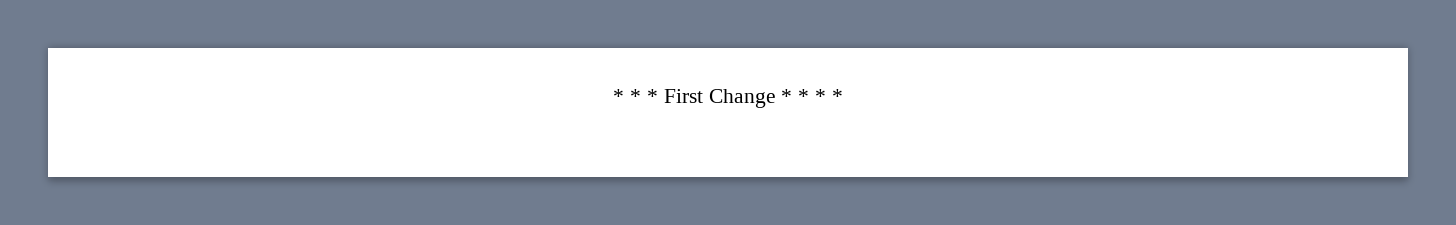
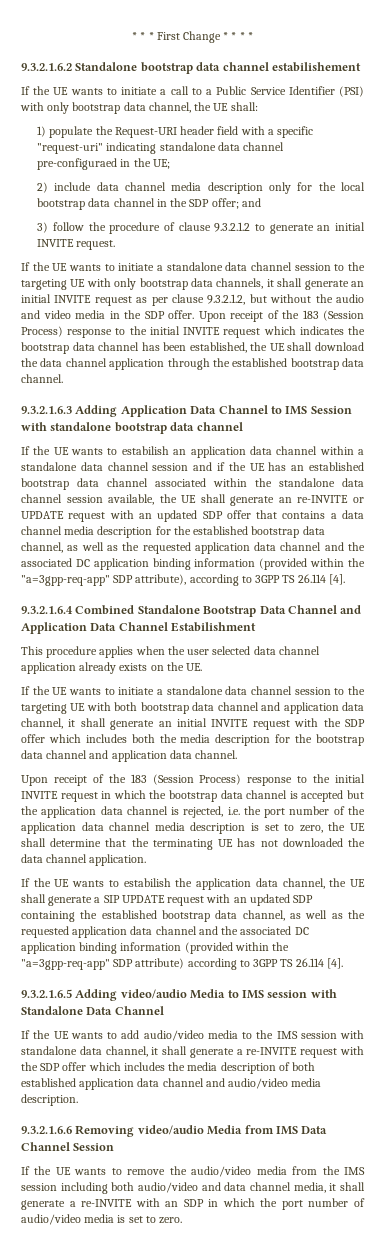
+ 9.3.2.1.6.2 Standalone bootstrap data channel estabilishement
+ If the UE wants to initiate a call to a Public Service Identifier (PSI) with only bootstrap data channel, the UE shall:
+ 1) populate the Request-URI header field with a specific "request-uri" indicating standalone data channel pre-configuraed in the UE;
+ 2) include data channel media description only for the local bootstrap data channel in the SDP offer; and
+ 3) follow the procedure of clause 9.3.2.1.2 to generate an initial INVITE request.
+ If the UE wants to initiate a standalone data channel session to the targeting UE with only bootstrap data channels, it shall generate an initial INVITE request as per clause 9.3.2.1.2, but without the audio and video media in the SDP offer. Upon receipt of the 183 (Session Process) response to the initial INVITE request which indicates the bootstrap data channel has been established, the UE shall download the data channel application through the established bootstrap data channel.
+ 9.3.2.1.6.3 Adding Application Data Channel to IMS Session with standalone bootstrap data channel
+ If the UE wants to estabilish an application data channel within a standalone data channel session and if the UE has an established bootstrap data channel associated within the standalone data channel session available, the UE shall generate an re-INVITE or UPDATE request with an updated SDP offer that contains a data channel media description for the established bootstrap data channel, as well as the requested application data channel and the associated DC application binding information (provided within the "a=3gpp-req-app" SDP attribute), according to 3GPP TS 26.114 [4].
+ 9.3.2.1.6.4 Combined Standalone Bootstrap Data Channel and Application Data Channel Estabilishment
+ This procedure applies when the user selected data channel application already exists on the UE.
+ If the UE wants to initiate a standalone data channel session to the targeting UE with both bootstrap data channel and application data channel, it shall generate an initial INVITE request with the SDP offer which includes both the media description for the bootstrap data channel and application data channel.
+ Upon receipt of the 183 (Session Process) response to the initial INVITE request in which the bootstrap data channel is accepted but the application data channel is rejected, i.e. the port number of the application data channel media description is set to zero, the UE shall determine that the terminating UE has not downloaded the data channel application.
+ If the UE wants to estabilish the application data channel, the UE shall generate a SIP UPDATE request with an updated SDP containing the established bootstrap data channel, as well as the requested application data channel and the associated DC application binding information (provided within the "a=3gpp-req-app" SDP attribute) according to 3GPP TS 26.114 [4].
+ 9.3.2.1.6.5 Adding video/audio Media to IMS session with Standalone Data Channel
+ If the UE wants to add audio/video media to the IMS session with standalone data channel, it shall generate a re-INVITE request with the SDP offer which includes the media description of both established application data channel and audio/video media description.
+ 9.3.2.1.6.6 Removing video/audio Media from IMS Data Channel Session
+ If the UE wants to remove the audio/video media from the IMS session including both audio/video and data channel media, it shall generate a re-INVITE with an SDP in which the port number of audio/video media is set to zero.

